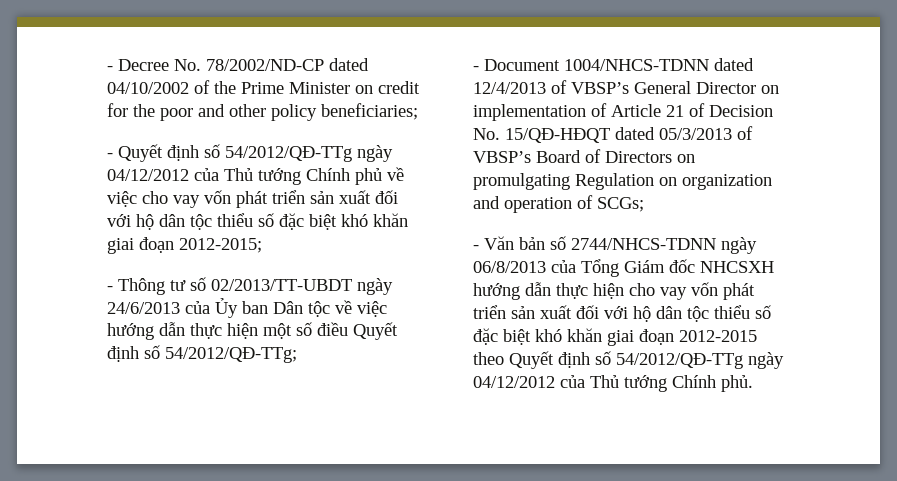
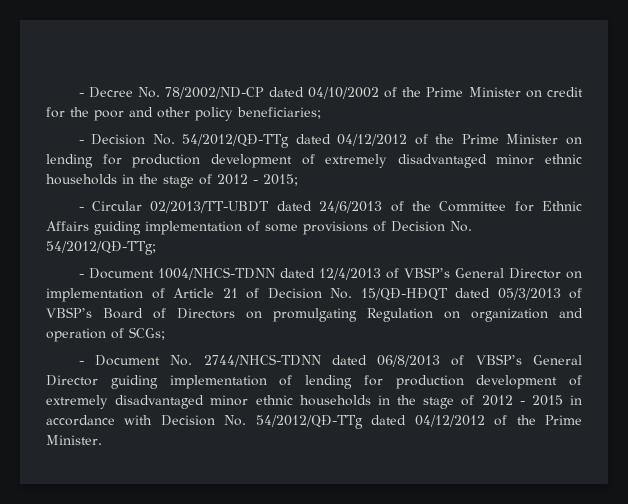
- - Quyết định số 54/2012/QĐ-TTg ngày 04/12/2012 của Thủ tướng Chính phủ về việc cho vay vốn phát triển sản xuất đối với hộ dân tộc thiểu số đặc biệt khó khăn giai đoạn 2012-2015;
- - Thông tư số 02/2013/TT-UBDT ngày 24/6/2013 của Ủy ban Dân tộc về việc hướng dẫn thực hiện một số điều Quyết định số 54/2012/QĐ-TTg;
+ - Decision No. 54/2012/QĐ-TTg dated 04/12/2012 of the Prime Minister on lending for production development of extremely disadvantaged minor ethnic households in the stage of 2012 - 2015;
+ - Circular 02/2013/TT-UBDT dated 24/6/2013 of the Committee for Ethnic Affairs guiding implementation of some provisions of Decision No. 54/2012/QĐ-TTg;
- - Văn bản số 2744/NHCS-TDNN ngày 06/8/2013 của Tổng Giám đốc NHCSXH hướng dẫn thực hiện cho vay vốn phát triển sản xuất đối với hộ dân tộc thiểu số đặc biệt khó khăn giai đoạn 2012-2015 theo Quyết định số 54/2012/QĐ-TTg ngày 04/12/2012 của Thủ tướng Chính phủ.
+ - Document No. 2744/NHCS-TDNN dated 06/8/2013 of VBSP’s General Director guiding implementation of lending for production development of extremely disadvantaged minor ethnic households in the stage of 2012 - 2015 in accordance with Decision No. 54/2012/QĐ-TTg dated 04/12/2012 of the Prime Minister.

